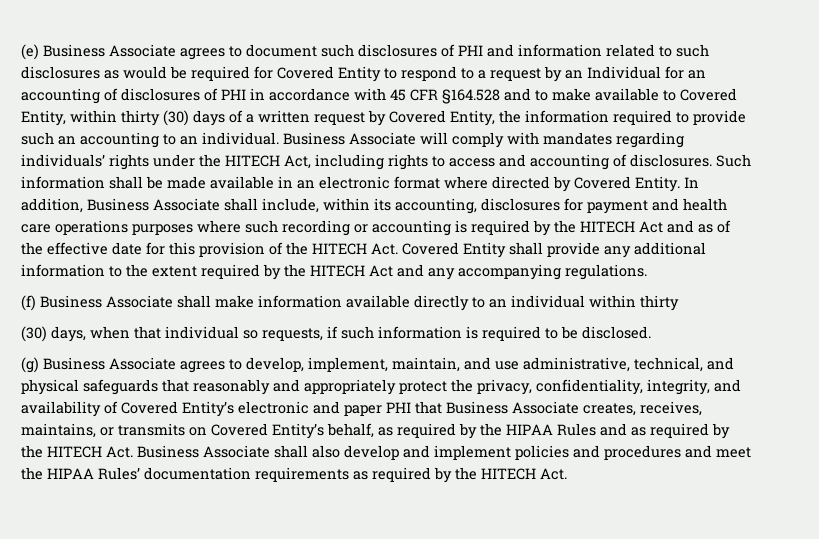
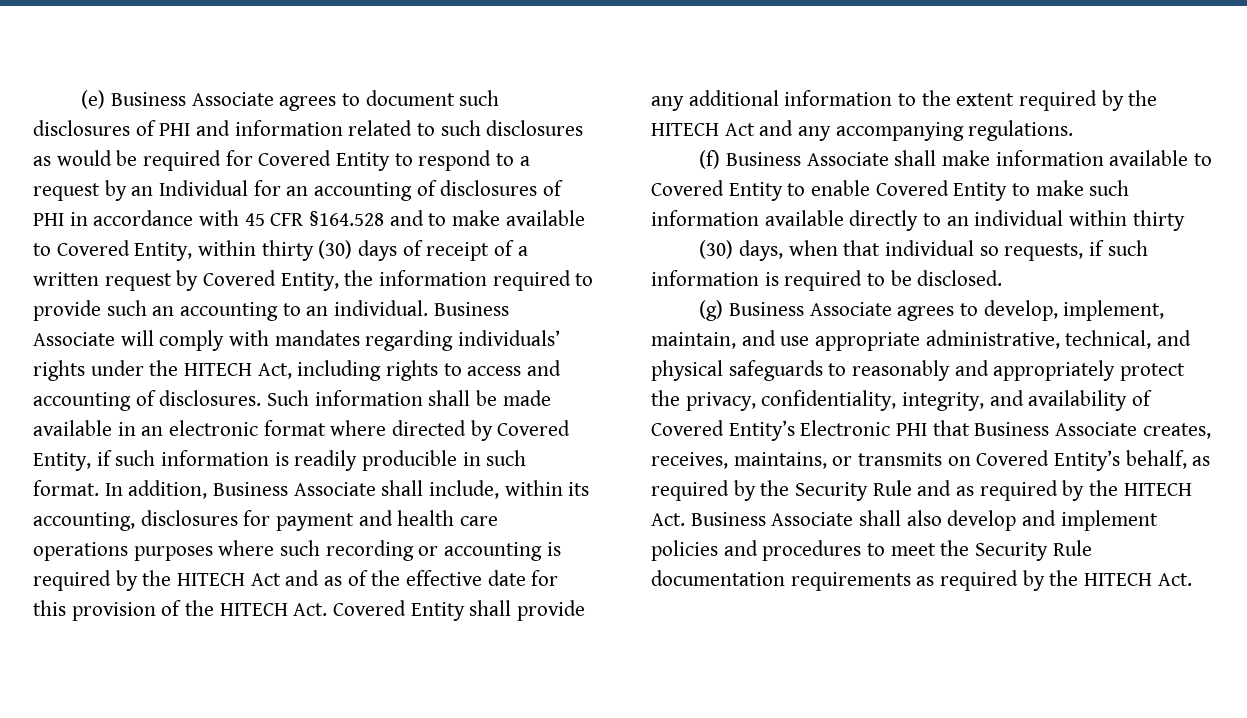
- (e) Business Associate agrees to document such disclosures of PHI and information related to such disclosures as would be required for Covered Entity to respond to a request by an Individual for an accounting of disclosures of PHI in accordance with 45 CFR §164.528 and to make available to Covered Entity, within thirty (30) days of a written request by Covered Entity, the information required to provide such an accounting to an individual.
+ (e) Business Associate agrees to document such disclosures of PHI and information related to such disclosures as would be required for Covered Entity to respond to a request by an Individual for an accounting of disclosures of PHI in accordance with 45 CFR §164.528 and to make available to Covered Entity, within thirty (30) days of receipt of a written request by Covered Entity, the information required to provide such an accounting to an individual.
- Such information shall be made available in an electronic format where directed by Covered Entity.
+ Such information shall be made available in an electronic format where directed by Covered Entity, if such information is readily producible in such format.
- (f) Business Associate shall make information available directly to an individual within thirty
+ (f) Business Associate shall make information available to Covered Entity to enable Covered Entity to make such information available directly to an individual within thirty
- (g) Business Associate agrees to develop, implement, maintain, and use administrative, technical, and physical safeguards that reasonably and appropriately protect the privacy, confidentiality, integrity, and availability of Covered Entity’s electronic and paper PHI that Business Associate creates, receives, maintains, or transmits on Covered Entity’s behalf, as required by the HIPAA Rules and as required by the HITECH Act. Business Associate shall also develop and implement policies and procedures and meet the HIPAA Rules’ documentation requirements as required by the HITECH Act.
+ (g) Business Associate agrees to develop, implement, maintain, and use appropriate administrative, technical, and physical safeguards to reasonably and appropriately protect the privacy, confidentiality, integrity, and availability of Covered Entity’s Electronic PHI that Business Associate creates, receives, maintains, or transmits on Covered Entity’s behalf, as required by the Security Rule and as required by the HITECH Act. Business Associate shall also develop and implement policies and procedures to meet the Security Rule documentation requirements as required by the HITECH Act.

